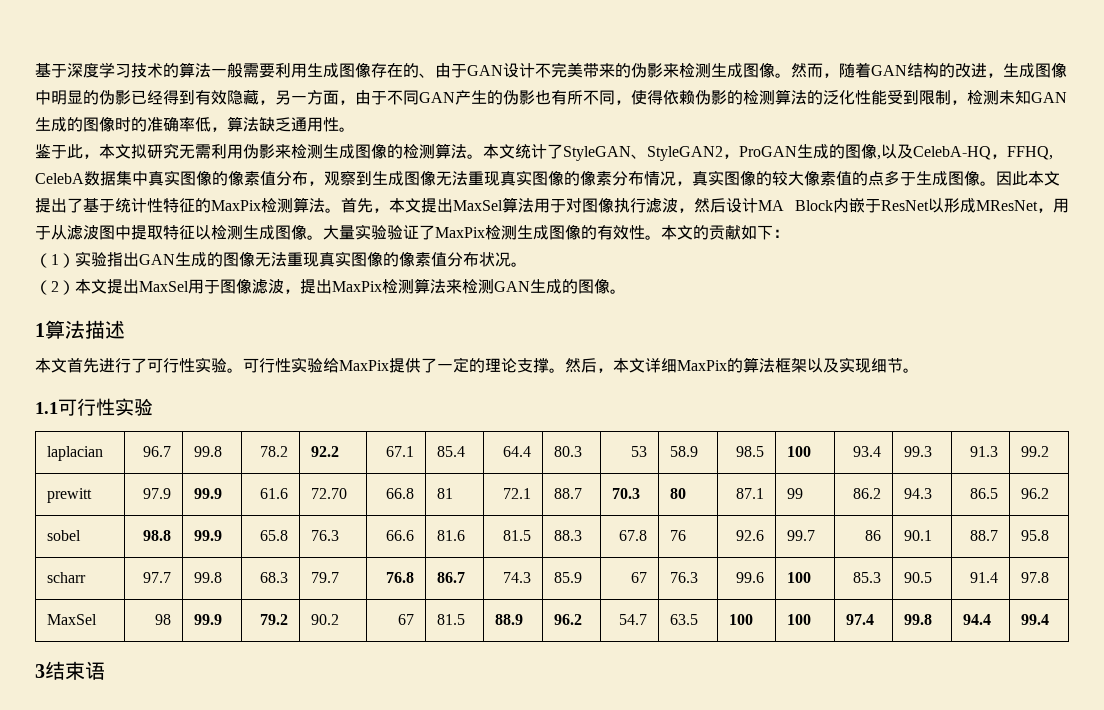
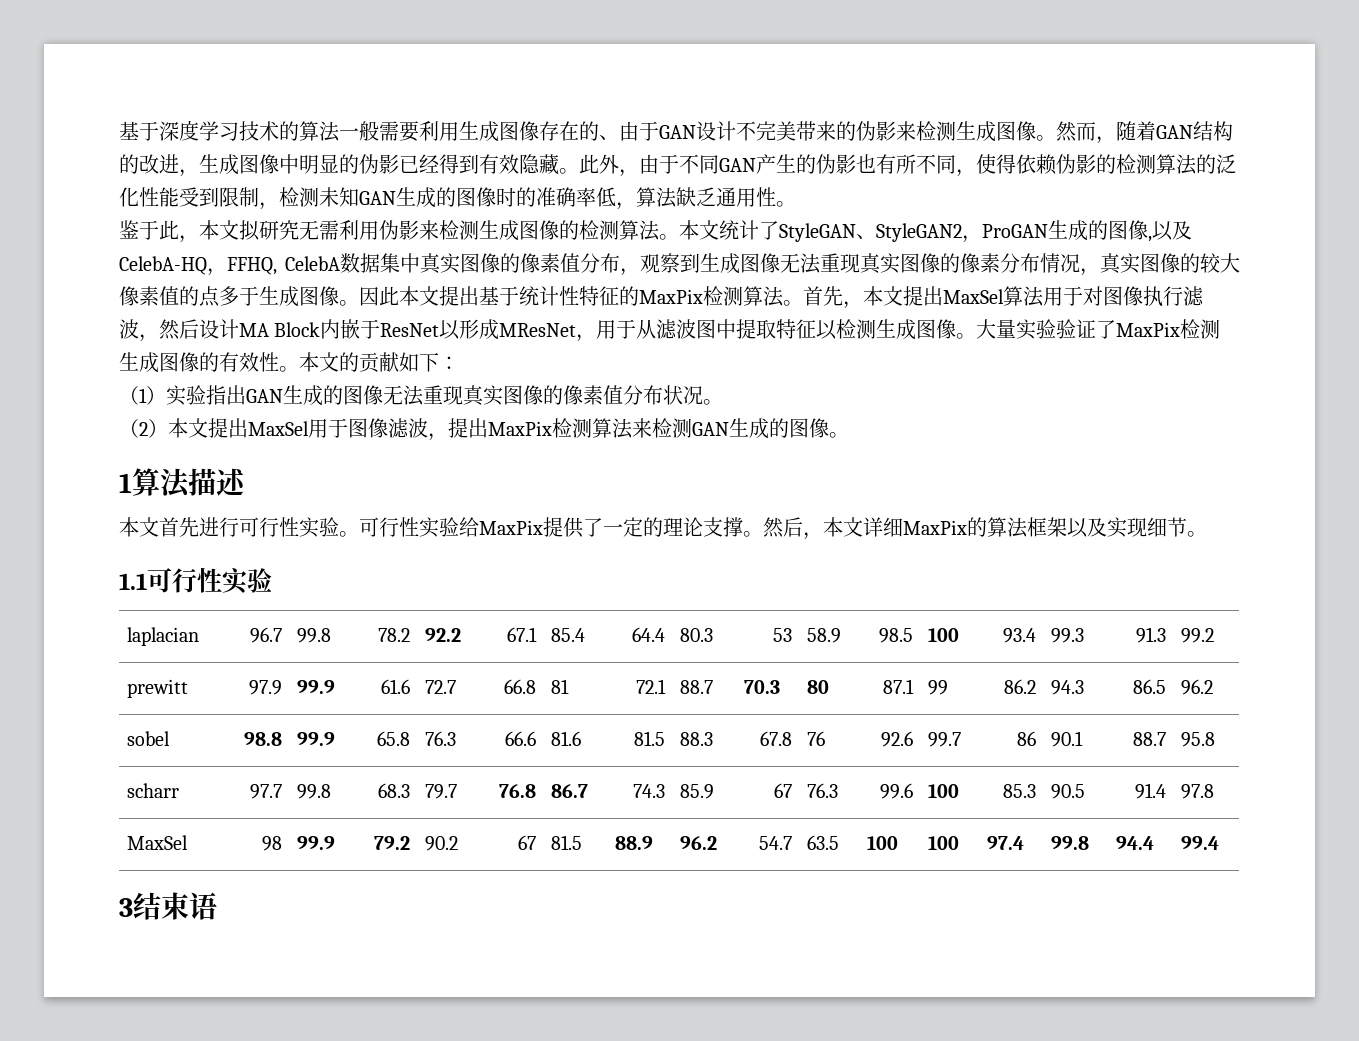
- 然而，随着GAN结构的改进，生成图像中明显的伪影已经得到有效隐藏，另一方面，由于不同GAN产生的伪影也有所不同，使得依赖伪影的检测算法的泛化性能受到限制，检测未知GAN生成的图像时的准确率低，算法缺乏通用性。
+ 然而，随着GAN结构的改进，生成图像中明显的伪影已经得到有效隐藏。此外，由于不同GAN产生的伪影也有所不同，使得依赖伪影的检测算法的泛化性能受到限制，检测未知GAN生成的图像时的准确率低，算法缺乏通用性。
- 因此本文提出了基于统计性特征的MaxPix检测算法。
+ 因此本文提出基于统计性特征的MaxPix检测算法。
- 本文首先进行了可行性实验。
+ 本文首先进行可行性实验。
- prewitt | 97.9 | 99.9 | 61.6 | 72.70 | 66.8 | 81 | 72.1 | 88.7 | 70.3 | 80 | 87.1 | 99 | 86.2 | 94.3 | 86.5 | 96.2
+ prewitt | 97.9 | 99.9 | 61.6 | 72.7 | 66.8 | 81 | 72.1 | 88.7 | 70.3 | 80 | 87.1 | 99 | 86.2 | 94.3 | 86.5 | 96.2

